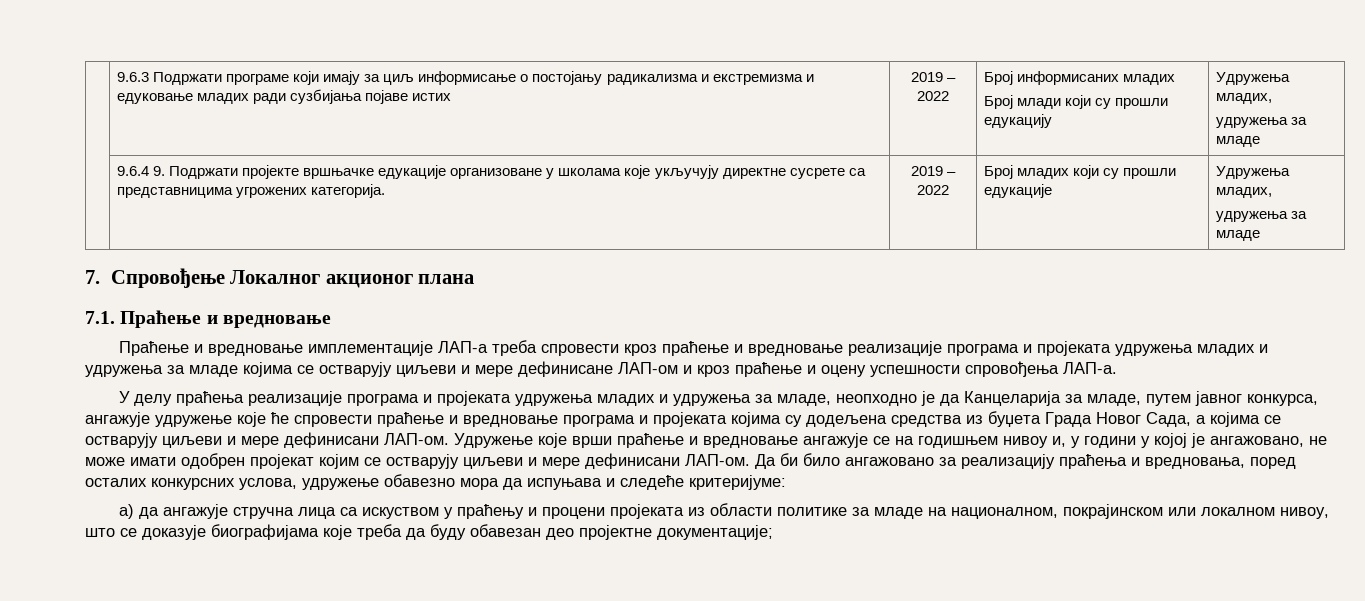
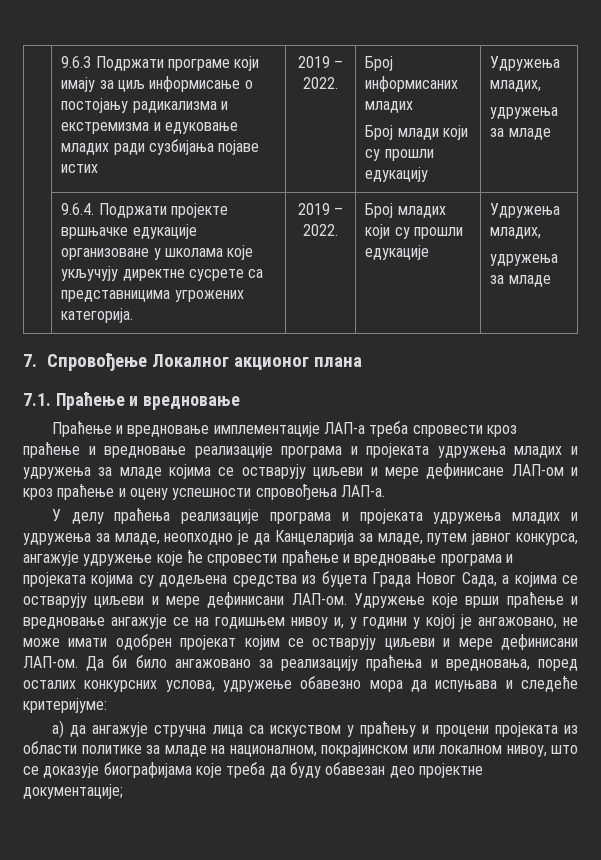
- | 9.6.3 Подржати програме који имају за циљ информисање о постојању радикализма и екстремизма и едуковање младих ради сузбијања појаве истих | 2019 – 2022 | Број информисаних младих
+ | 9.6.3 Подржати програме који имају за циљ информисање о постојању радикализма и екстремизма и едуковање младих ради сузбијања појаве истих | 2019 – 2022. | Број информисаних младих
- | 9.6.4 9. Подржати пројекте вршњачке едукације организоване у школама које укључују директне сусрете са представницима угрожених категорија. | 2019 – 2022 | Број младих који су прошли едукације | Удружења младих,
+ | 9.6.4. Подржати пројекте вршњачке едукације организоване у школама које укључују директне сусрете са представницима угрожених категорија. | 2019 – 2022. | Број младих који су прошли едукације | Удружења младих,

